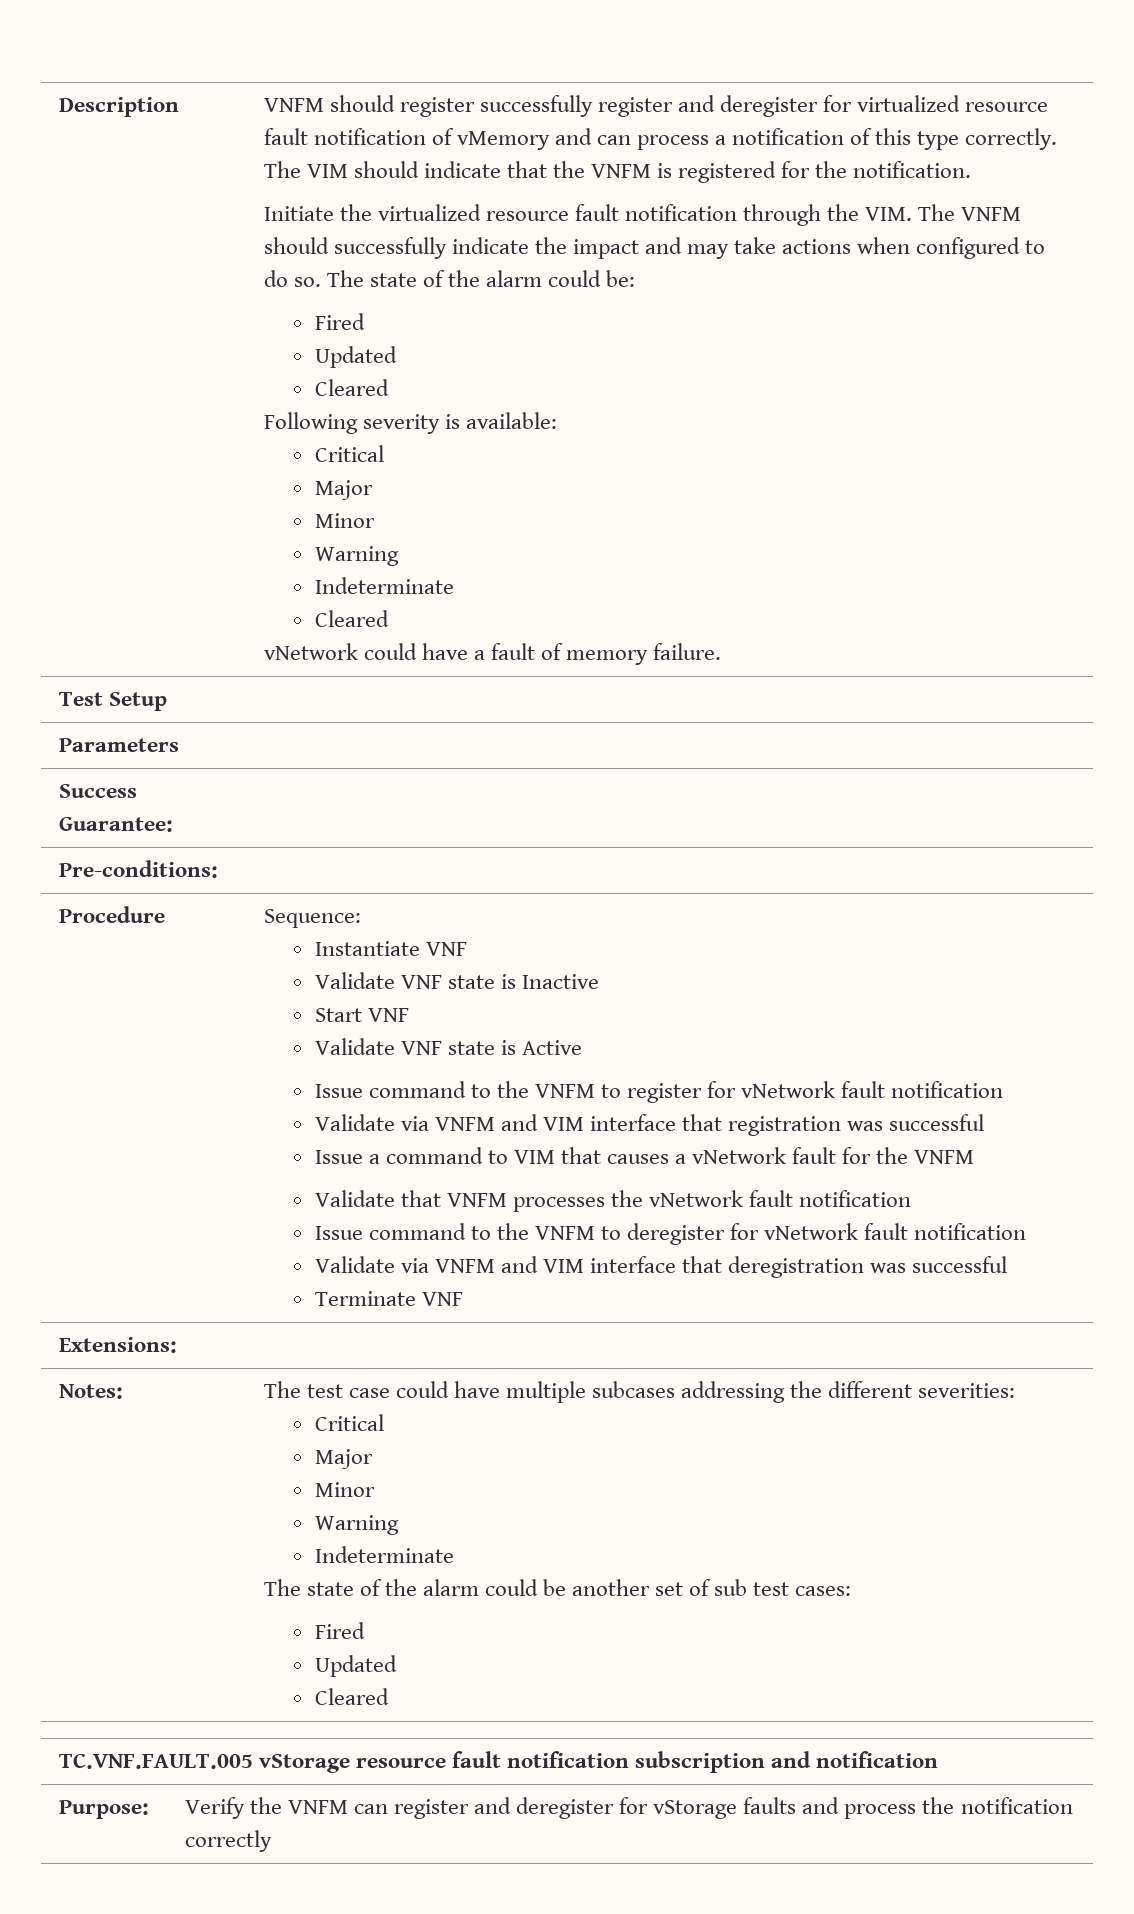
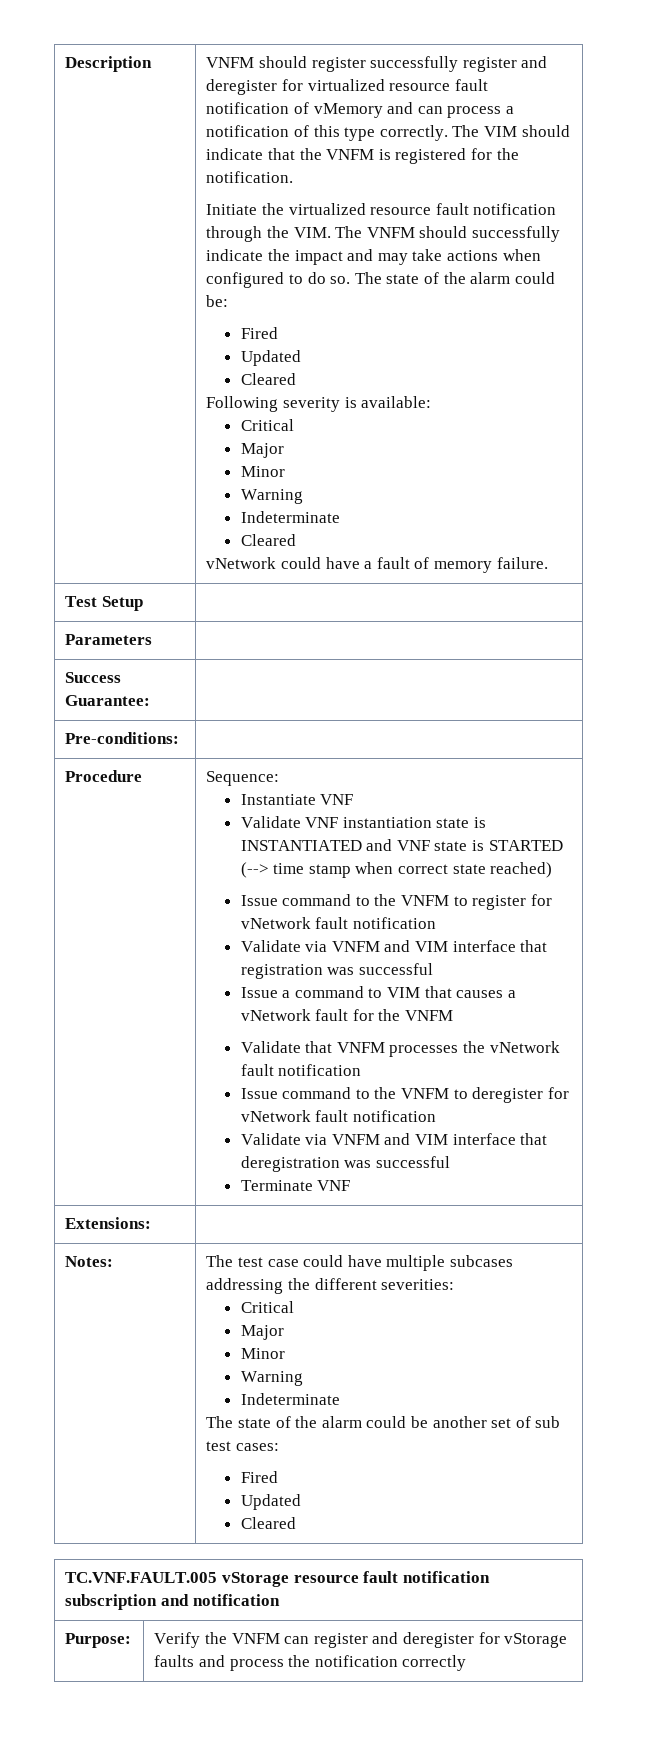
- Validate VNF state is Inactive
- Start VNF
- Validate VNF state is Active
+ Validate VNF instantiation state is INSTANTIATED and VNF state is STARTED (--> time stamp when correct state reached)

